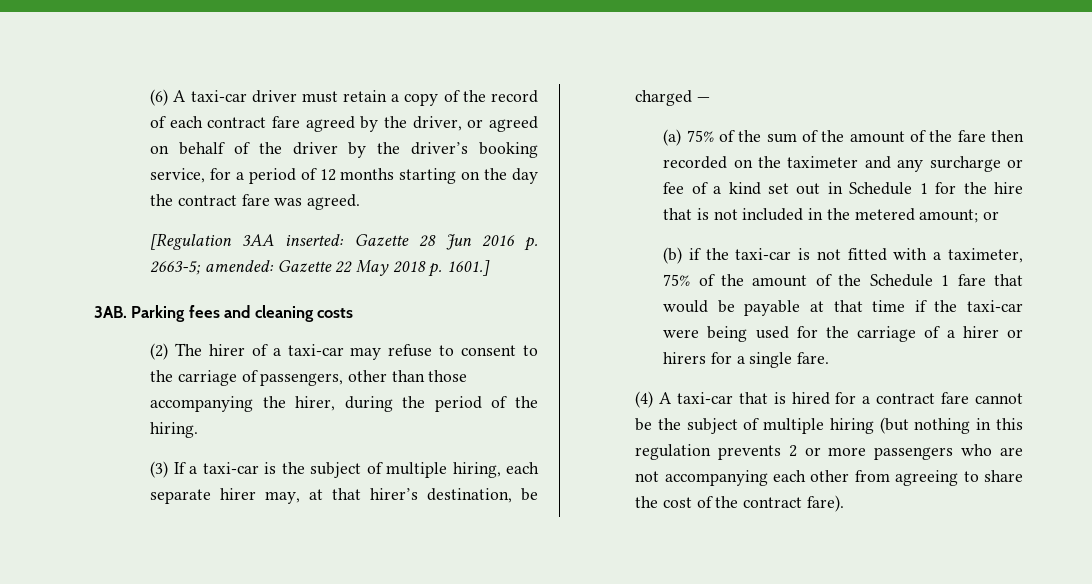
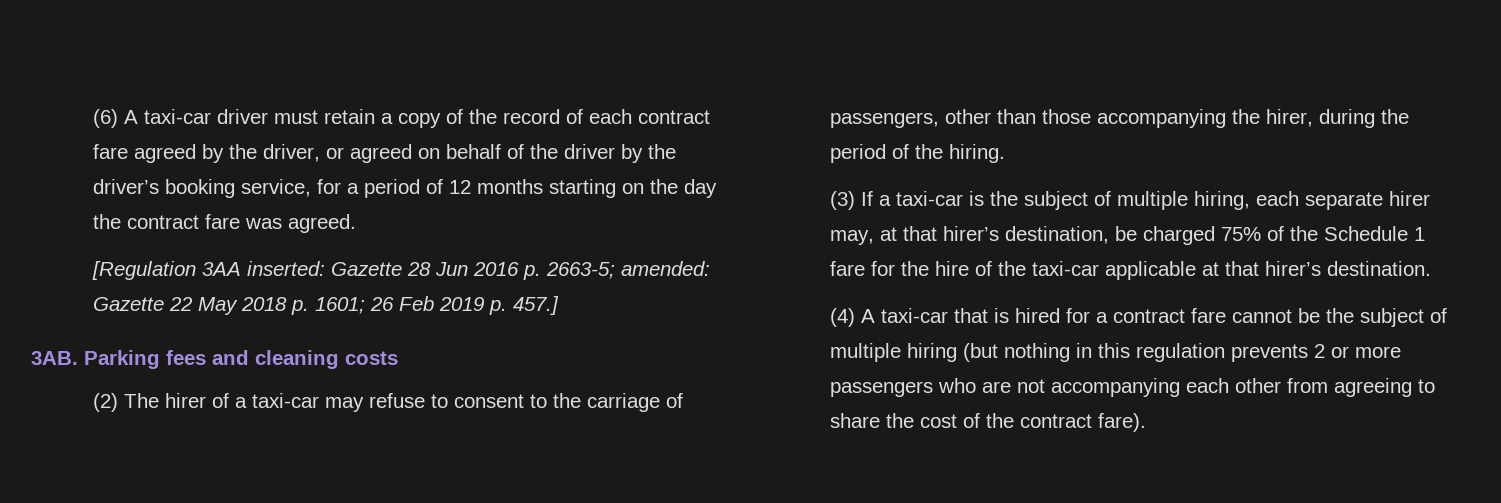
- [Regulation 3AA inserted: Gazette 28 Jun 2016 p. 2663-5; amended: Gazette 22 May 2018 p. 1601.]
+ [Regulation 3AA inserted: Gazette 28 Jun 2016 p. 2663-5; amended: Gazette 22 May 2018 p. 1601; 26 Feb 2019 p. 457.]
- (3) If a taxi-car is the subject of multiple hiring, each separate hirer may, at that hirer’s destination, be charged —
- (a) 75% of the sum of the amount of the fare then recorded on the taximeter and any surcharge or fee of a kind set out in Schedule 1 for the hire that is not included in the metered amount; or
- (b) if the taxi-car is not fitted with a taximeter, 75% of the amount of the Schedule 1 fare that would be payable at that time if the taxi-car were being used for the carriage of a hirer or hirers for a single fare.
+ (3) If a taxi-car is the subject of multiple hiring, each separate hirer may, at that hirer’s destination, be charged 75% of the Schedule 1 fare for the hire of the taxi-car applicable at that hirer’s destination.

